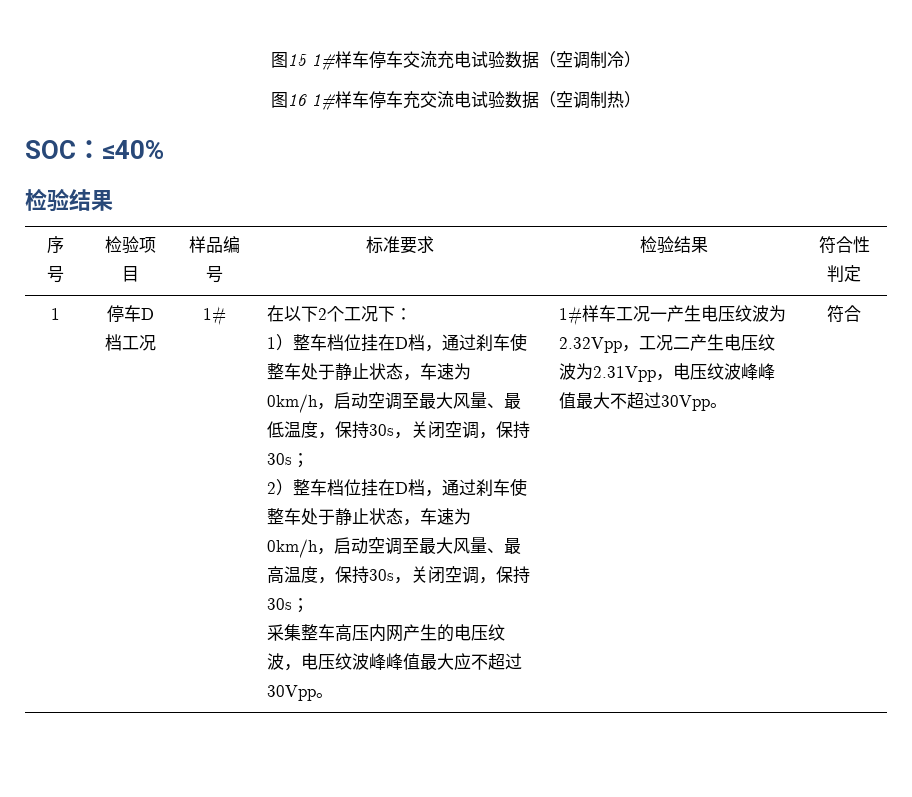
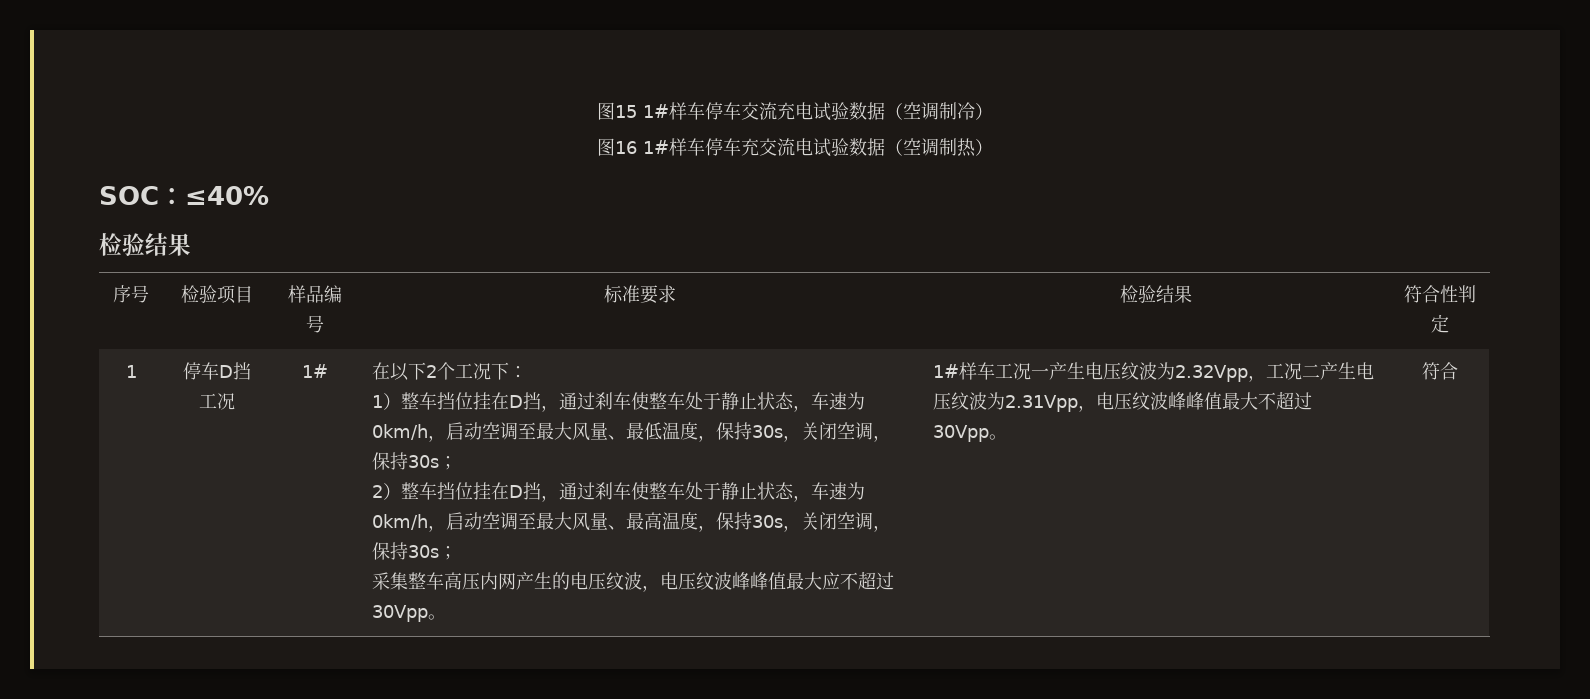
- 停车D档工况
+ 停车D挡工况
- 1）整车档位挂在D档，通过刹车使整车处于静止状态，车速为0km/h，启动空调至最大风量、最低温度，保持30s，关闭空调，保持30s；
+ 1）整车挡位挂在D挡，通过刹车使整车处于静止状态，车速为0km/h，启动空调至最大风量、最低温度，保持30s，关闭空调，保持30s；
- 2）整车档位挂在D档，通过刹车使整车处于静止状态，车速为0km/h，启动空调至最大风量、最高温度，保持30s，关闭空调，保持30s；
+ 2）整车挡位挂在D挡，通过刹车使整车处于静止状态，车速为0km/h，启动空调至最大风量、最高温度，保持30s，关闭空调，保持30s；

